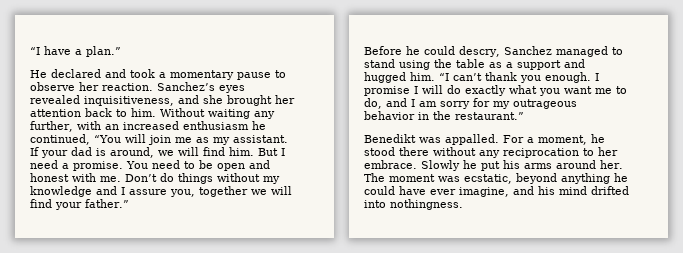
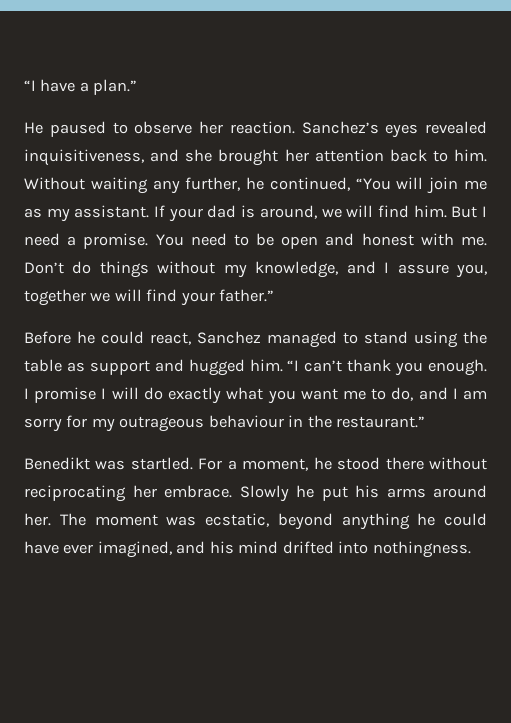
- He declared and took a momentary pause to observe her reaction.
+ He paused to observe her reaction.
- Without waiting any further, with an increased enthusiasm he continued, “You will join me as my assistant.
+ Without waiting any further, he continued, “You will join me as my assistant.
- Don’t do things without my knowledge and I assure you, together we will find your father.”
+ Don’t do things without my knowledge, and I assure you, together we will find your father.”
- Before he could descry, Sanchez managed to stand using the table as a support and hugged him.
+ Before he could react, Sanchez managed to stand using the table as support and hugged him.
- I promise I will do exactly what you want me to do, and I am sorry for my outrageous behavior in the restaurant.”
+ I promise I will do exactly what you want me to do, and I am sorry for my outrageous behaviour in the restaurant.”
- Benedikt was appalled.
+ Benedikt was startled.
- For a moment, he stood there without any reciprocation to her embrace.
+ For a moment, he stood there without reciprocating her embrace.
- The moment was ecstatic, beyond anything he could have ever imagine, and his mind drifted into nothingness.
+ The moment was ecstatic, beyond anything he could have ever imagined, and his mind drifted into nothingness.

